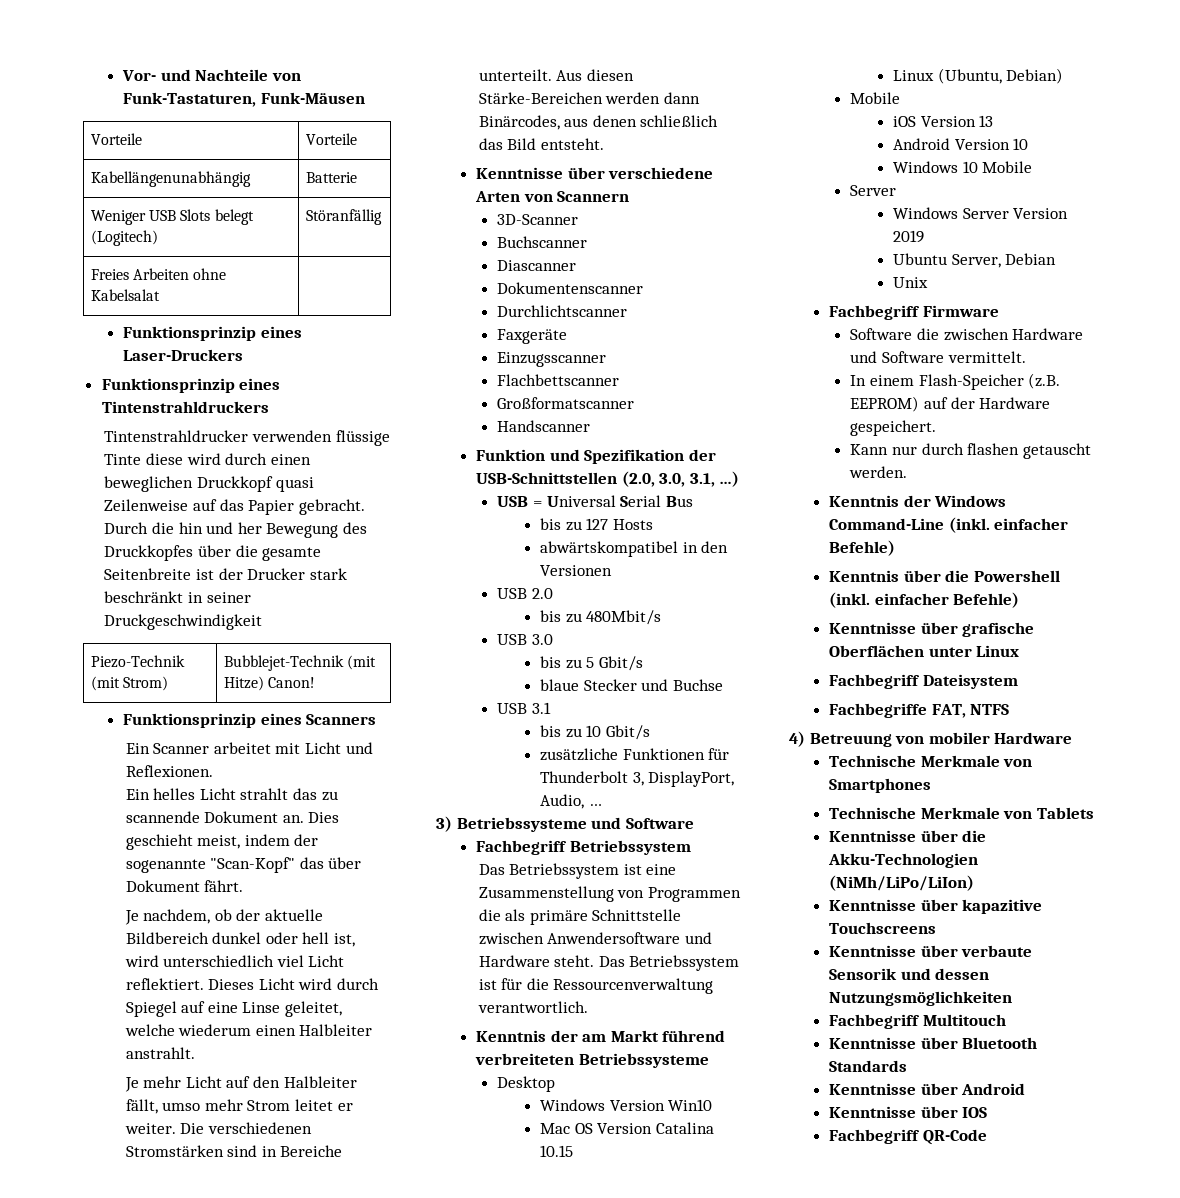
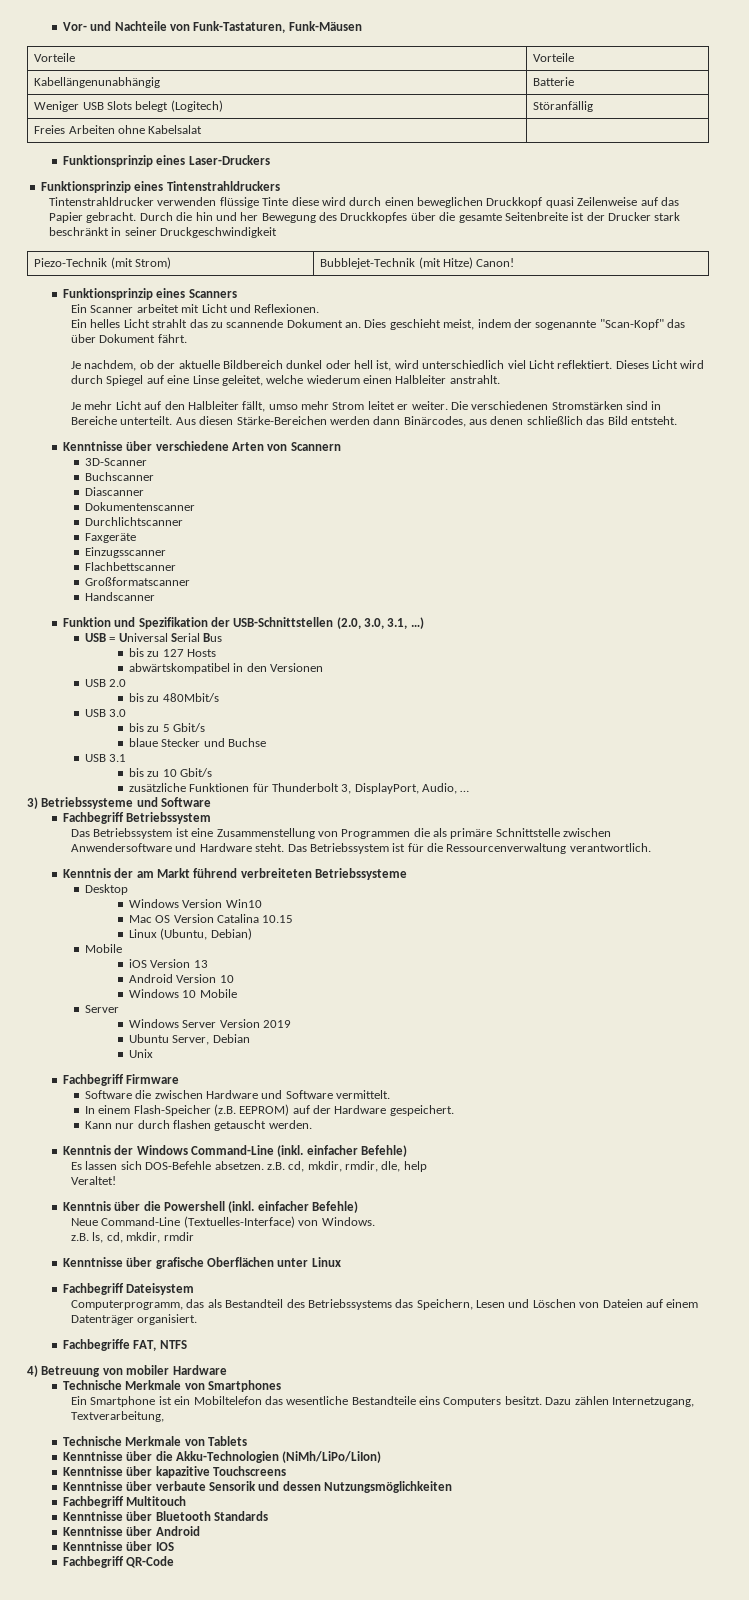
+ Es lassen sich DOS-Befehle absetzen. z.B. cd, mkdir, rmdir, dle, help
+ Veraltet!
+ Neue Command-Line (Textuelles-Interface) von Windows.
+ z.B. ls, cd, mkdir, rmdir
+ Computerprogramm, das als Bestandteil des Betriebssystems das Speichern, Lesen und Löschen von Dateien auf einem Datenträger organisiert.
+ Ein Smartphone ist ein Mobiltelefon das wesentliche Bestandteile eins Computers besitzt. Dazu zählen Internetzugang, Textverarbeitung,

